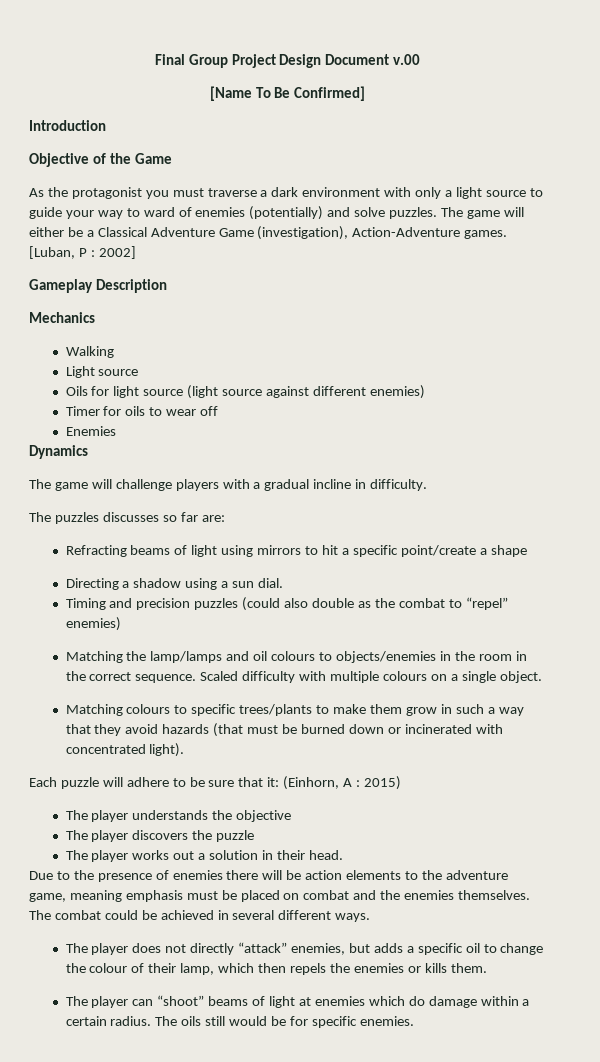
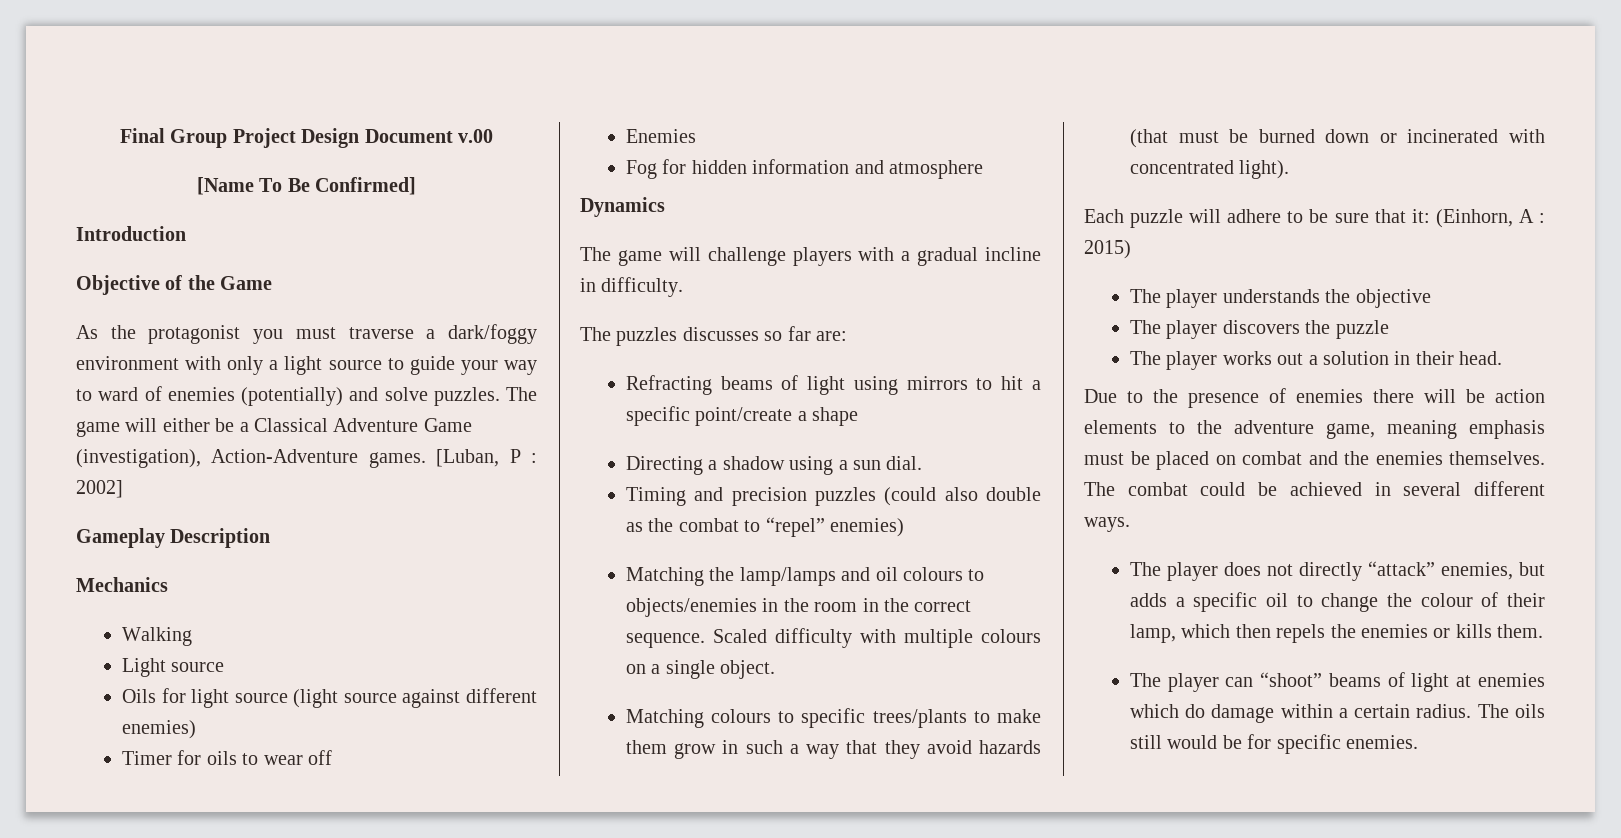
- As the protagonist you must traverse a dark environment with only a light source to guide your way to ward of enemies (potentially) and solve puzzles.
+ As the protagonist you must traverse a dark/foggy environment with only a light source to guide your way to ward of enemies (potentially) and solve puzzles.
+ Fog for hidden information and atmosphere

